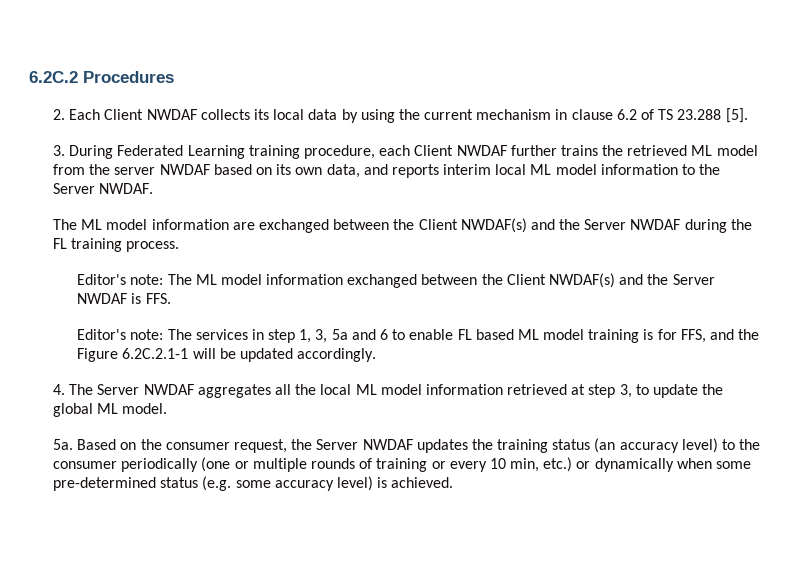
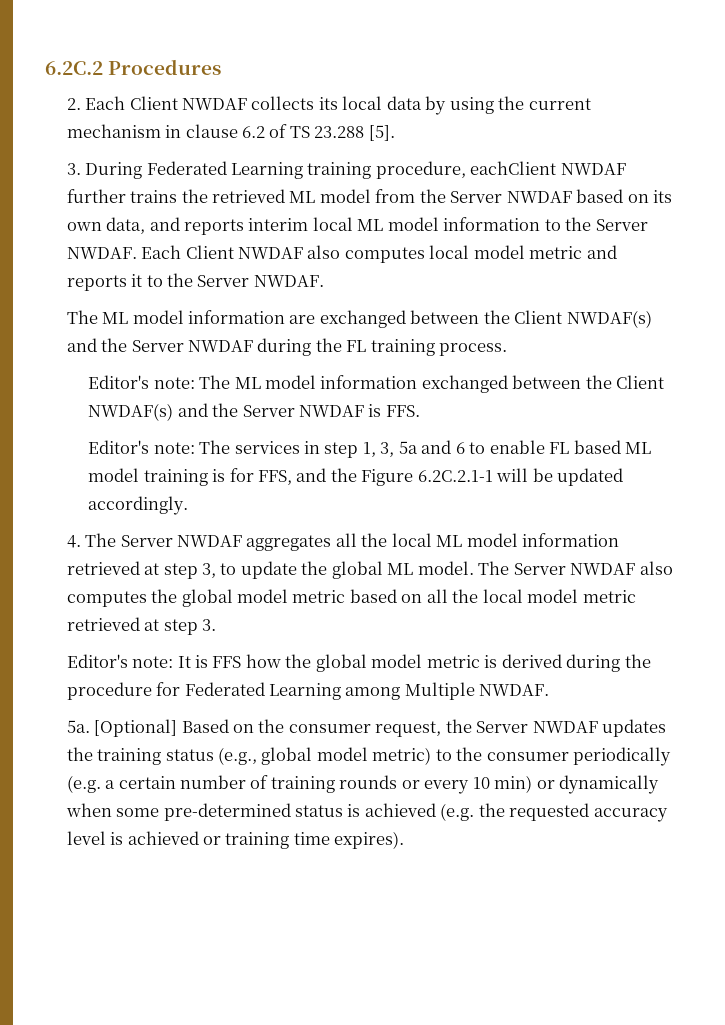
- 3. During Federated Learning training procedure, each Client NWDAF further trains the retrieved ML model from the server NWDAF based on its own data, and reports interim local ML model information to the Server NWDAF.
+ 3. During Federated Learning training procedure, eachClient NWDAF further trains the retrieved ML model from the Server NWDAF based on its own data, and reports interim local ML model information to the Server NWDAF. Each Client NWDAF also computes local model metric and reports it to the Server NWDAF.
+ The Server NWDAF also computes the global model metric based on all the local model metric retrieved at step 3.
+ Editor's note: It is FFS how the global model metric is derived during the procedure for Federated Learning among Multiple NWDAF.
- Based on the consumer request, the Server NWDAF updates the training status (an accuracy level) to the consumer periodically (one or multiple rounds of training or every 10 min, etc.) or dynamically when some pre-determined status (e.g. some accuracy level) is achieved.
+ [Optional] Based on the consumer request, the Server NWDAF updates the training status (e.g., global model metric) to the consumer periodically (e.g. a certain number of training rounds or every 10 min) or dynamically when some pre-determined status is achieved (e.g. the requested accuracy level is achieved or training time expires).

